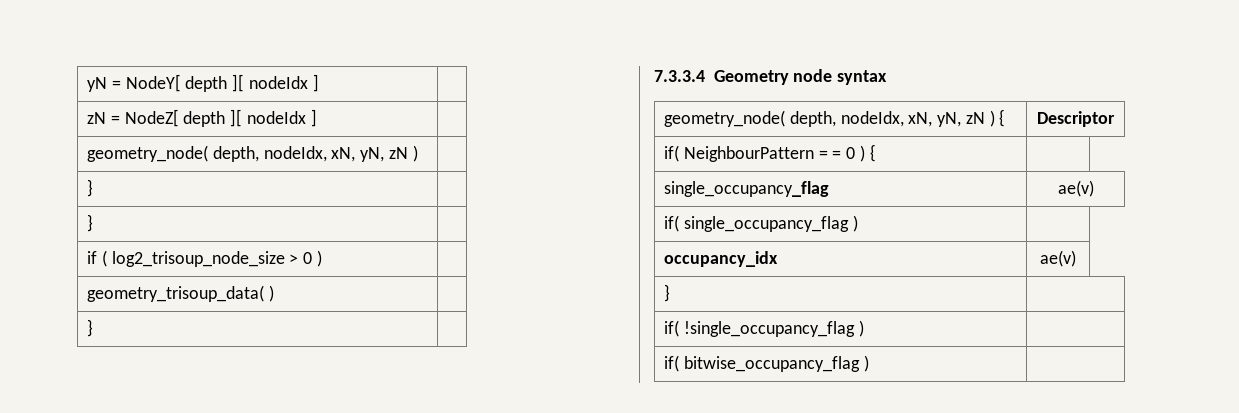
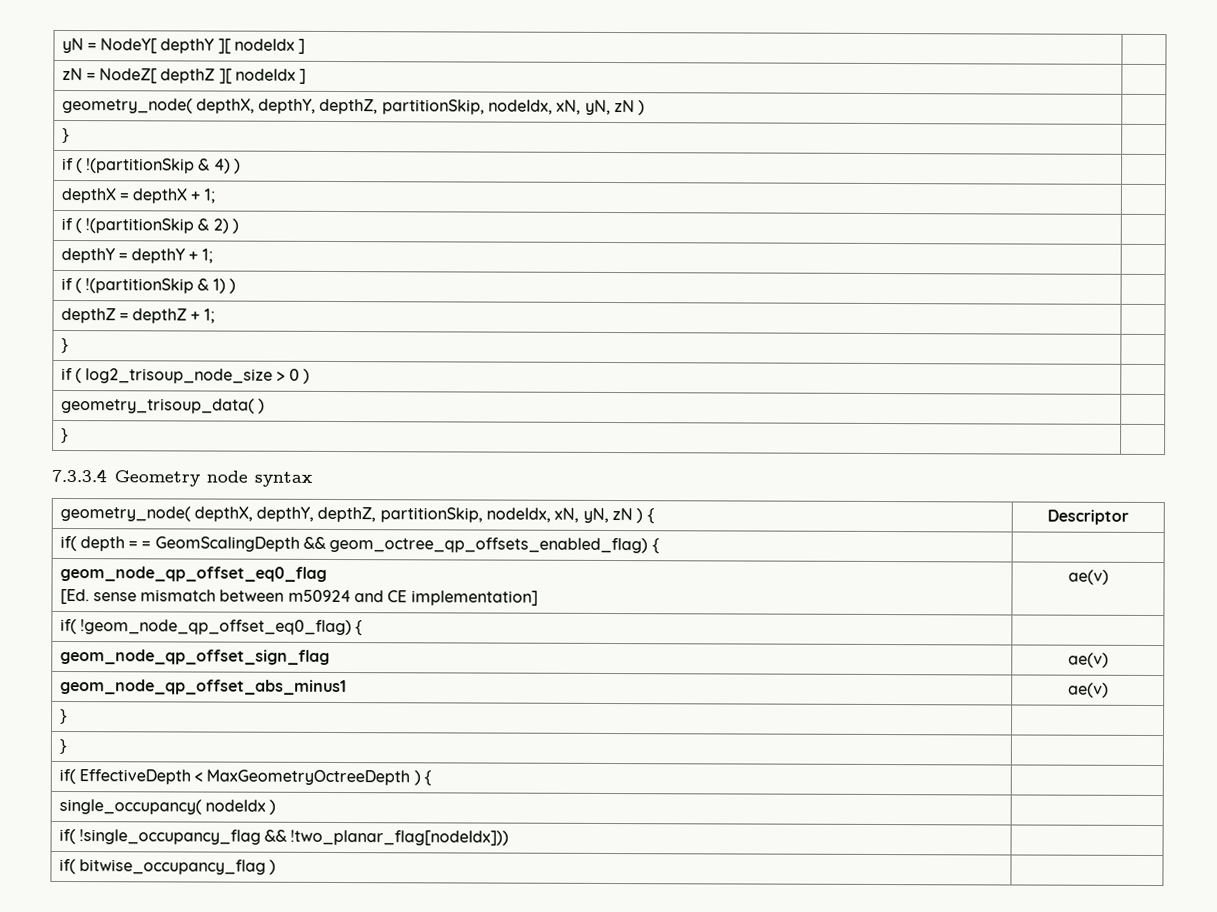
- yN = NodeY[ depth ][ nodeIdx ] |
+ yN = NodeY[ depthY ][ nodeIdx ] |
- zN = NodeZ[ depth ][ nodeIdx ] |
+ zN = NodeZ[ depthZ ][ nodeIdx ] |
- geometry_node( depth, nodeIdx, xN, yN, zN ) |
+ geometry_node( depthX, depthY, depthZ, partitionSkip, nodeIdx, xN, yN, zN ) |
+ if ( !(partitionSkip & 4) ) |
+ depthX = depthX + 1; |
+ if ( !(partitionSkip & 2) ) |
+ depthY = depthY + 1; |
+ if ( !(partitionSkip & 1) ) |
+ depthZ = depthZ + 1; |
- geometry_node( depth, nodeIdx, xN, yN, zN ) { | Descriptor
+ geometry_node( depthX, depthY, depthZ, partitionSkip, nodeIdx, xN, yN, zN ) { | Descriptor
- if( NeighbourPattern = = 0 ) { |
- single_occupancy_flag | ae(v)
- if( single_occupancy_flag ) |
- occupancy_idx | ae(v)
+ if( depth = = GeomScalingDepth && geom_octree_qp_offsets_enabled_flag) { |
+ geom_node_qp_offset_eq0_flag
+ [Ed. sense mismatch between m50924 and CE implementation] | ae(v)
+ if( !geom_node_qp_offset_eq0_flag) { |
+ geom_node_qp_offset_sign_flag | ae(v)
+ geom_node_qp_offset_abs_minus1 | ae(v)
  } |
+ } |
+ if( EffectiveDepth < MaxGeometryOctreeDepth ) { |
+ single_occupancy( nodeIdx ) |
- if( !single_occupancy_flag ) |
+ if( !single_occupancy_flag && !two_planar_flag[nodeIdx])) |

